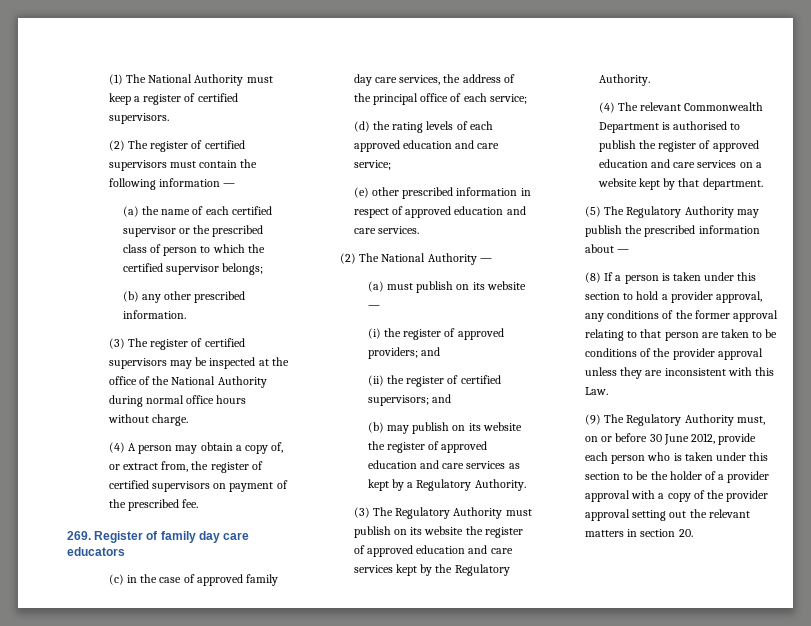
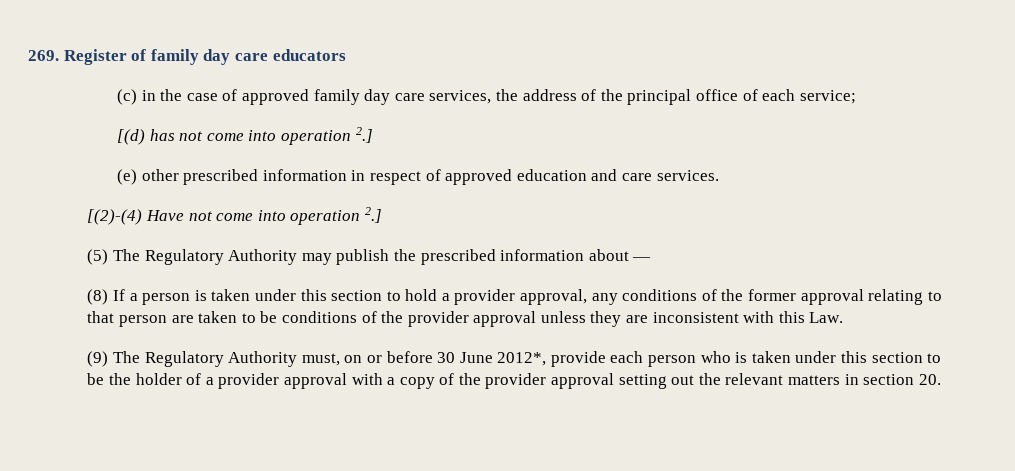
- (1) The National Authority must keep a register of certified supervisors.
- (2) The register of certified supervisors must contain the following information —
- (a) the name of each certified supervisor or the prescribed class of person to which the certified supervisor belongs;
- (b) any other prescribed information.
- (3) The register of certified supervisors may be inspected at the office of the National Authority during normal office hours without charge.
- (4) A person may obtain a copy of, or extract from, the register of certified supervisors on payment of the prescribed fee.
- (d) the rating levels of each approved education and care service;
+ [(d) has not come into operation 2.]
- (2) The National Authority —
- (a) must publish on its website —
- (i) the register of approved providers; and
- (ii) the register of certified supervisors; and
- (b) may publish on its website the register of approved education and care services as kept by a Regulatory Authority.
- (3) The Regulatory Authority must publish on its website the register of approved education and care services kept by the Regulatory Authority.
- (4) The relevant Commonwealth Department is authorised to publish the register of approved education and care services on a website kept by that department.
+ [(2)-(4) Have not come into operation 2.]
- (9) The Regulatory Authority must, on or before 30 June 2012, provide each person who is taken under this section to be the holder of a provider approval with a copy of the provider approval setting out the relevant matters in section 20.
+ (9) The Regulatory Authority must, on or before 30 June 2012*, provide each person who is taken under this section to be the holder of a provider approval with a copy of the provider approval setting out the relevant matters in section 20.

